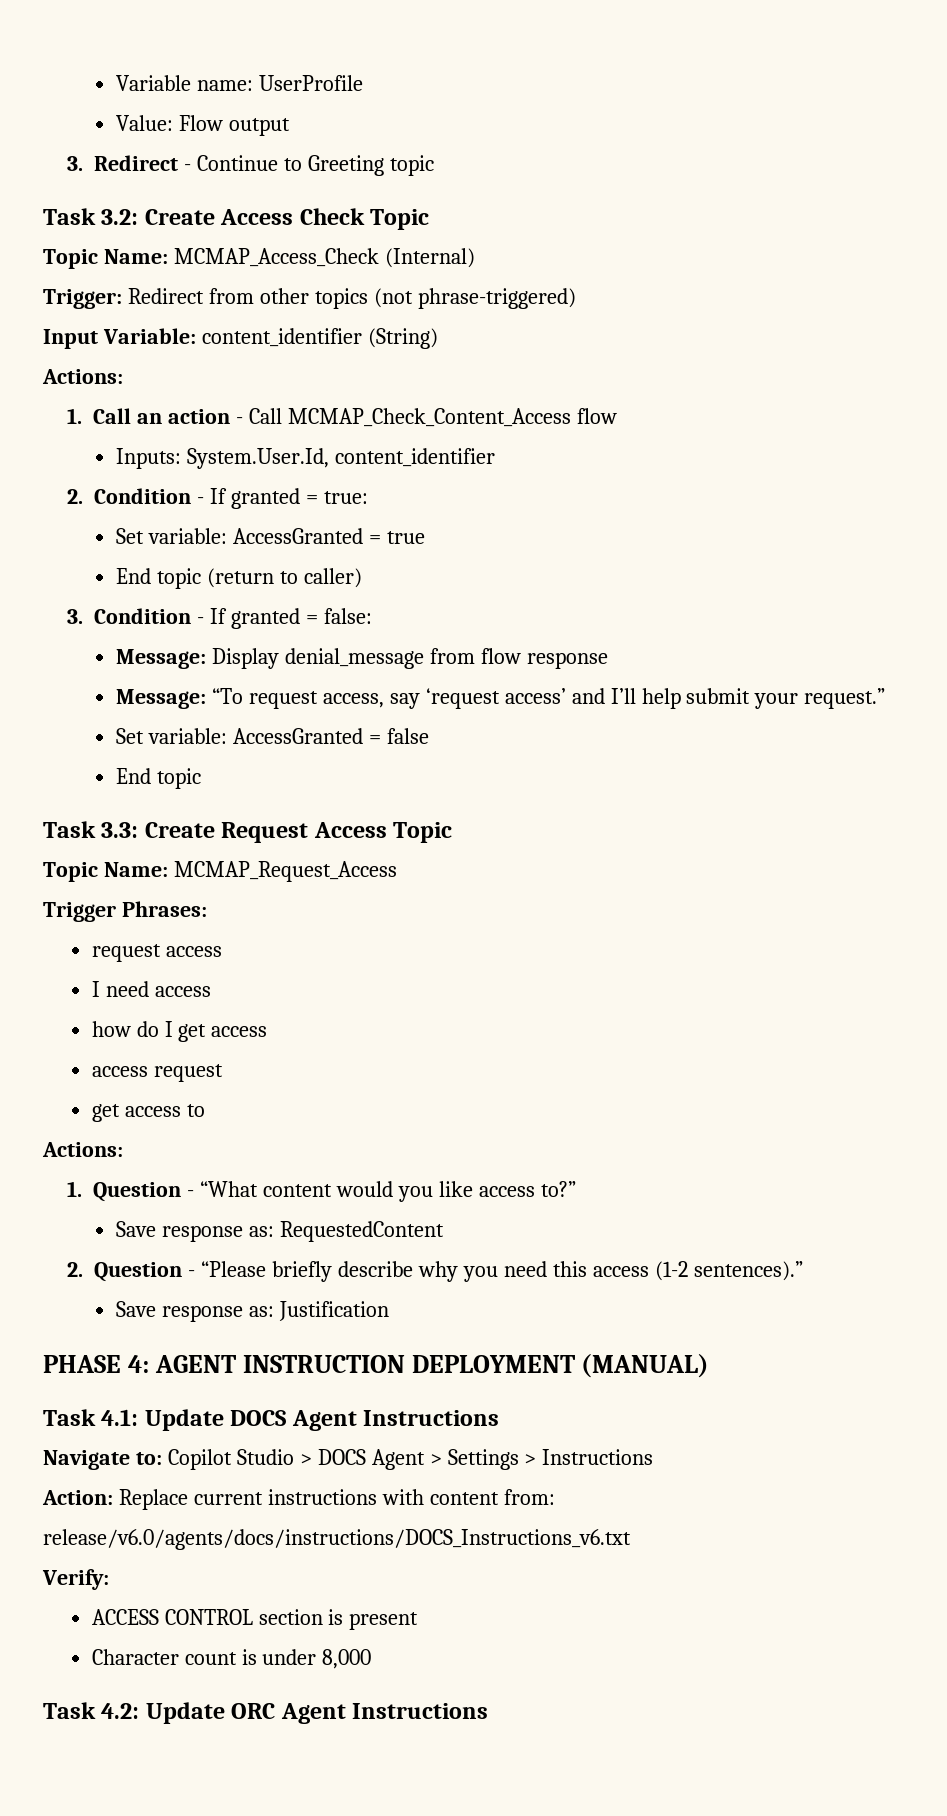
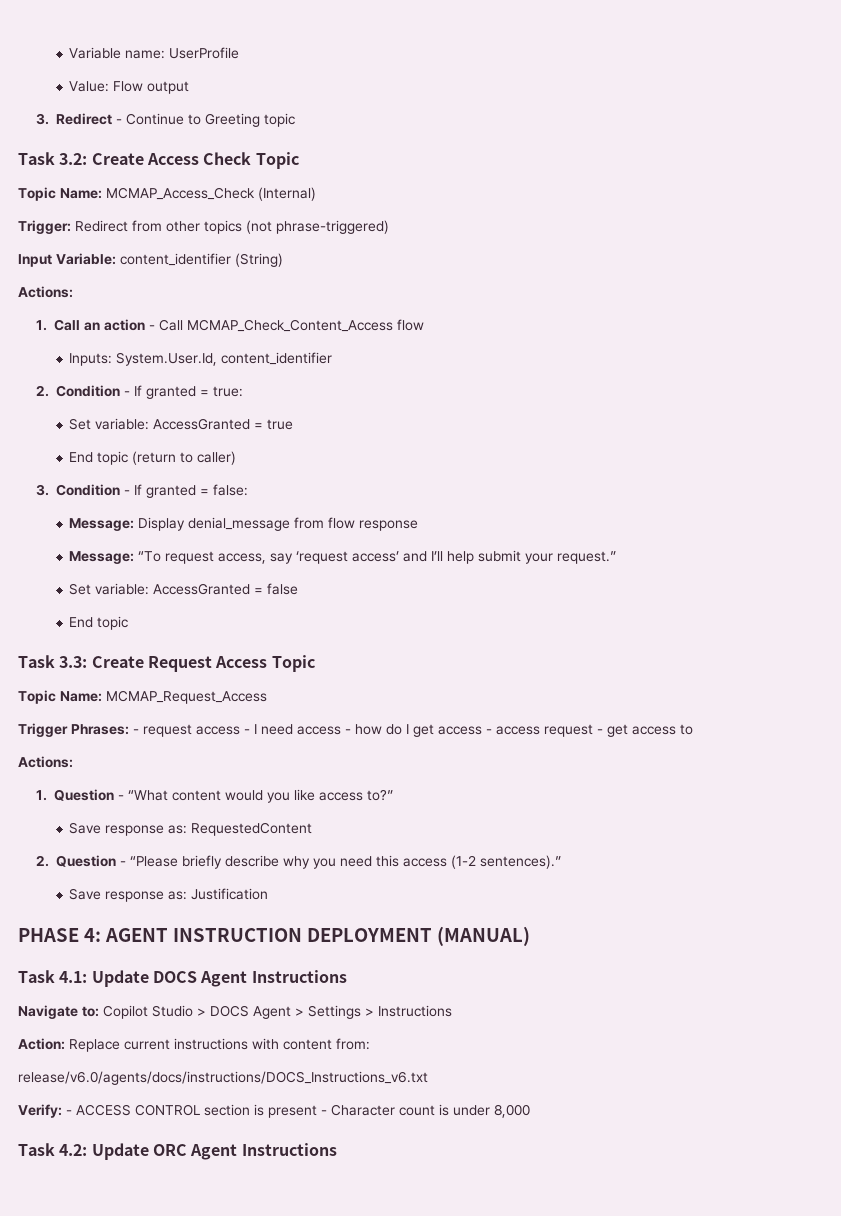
- Trigger Phrases:
- request access
- I need access
- how do I get access
- access request
- get access to
+ Trigger Phrases: - request access - I need access - how do I get access - access request - get access to
- Verify:
- ACCESS CONTROL section is present
- Character count is under 8,000
+ Verify: - ACCESS CONTROL section is present - Character count is under 8,000

